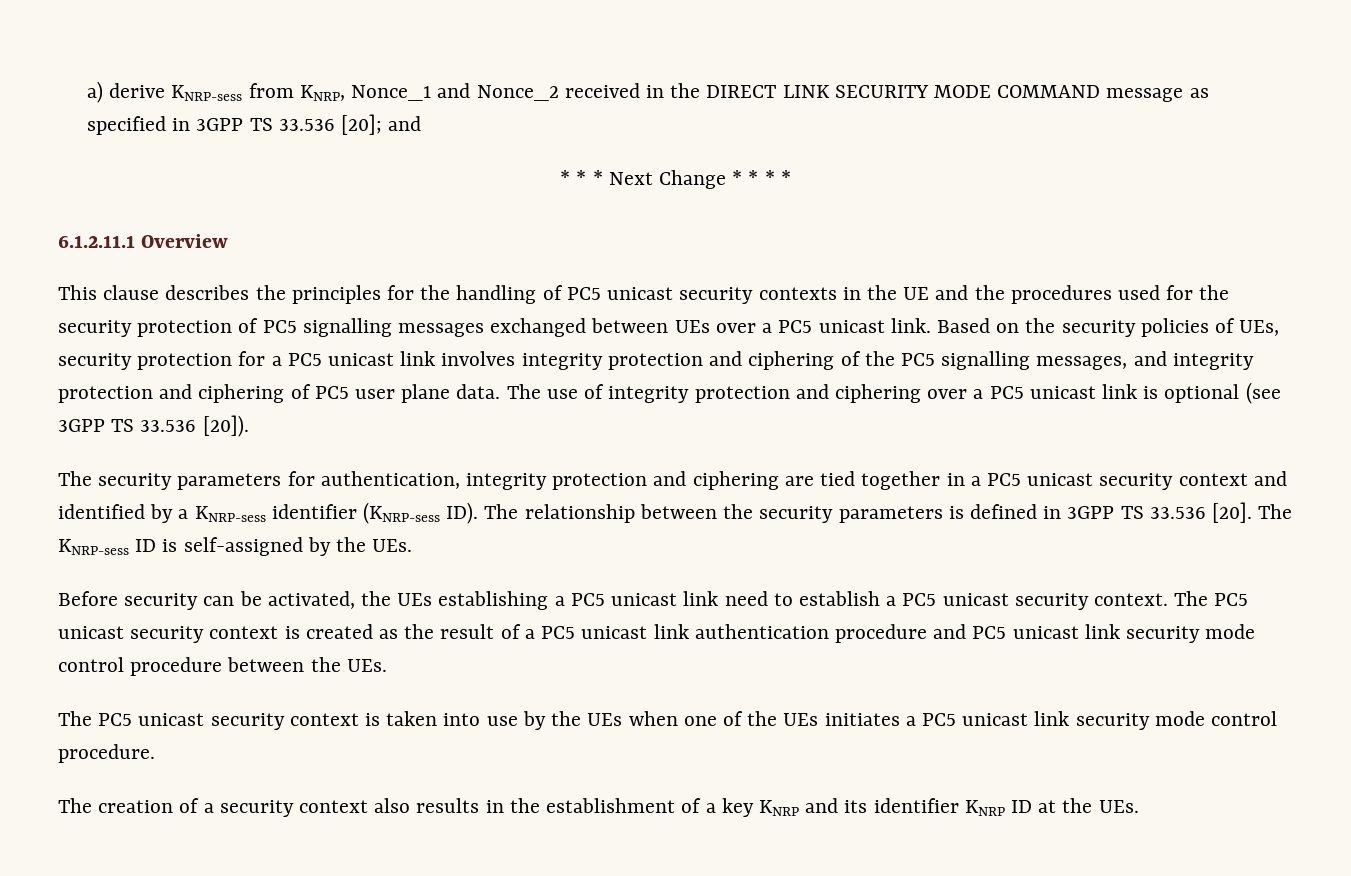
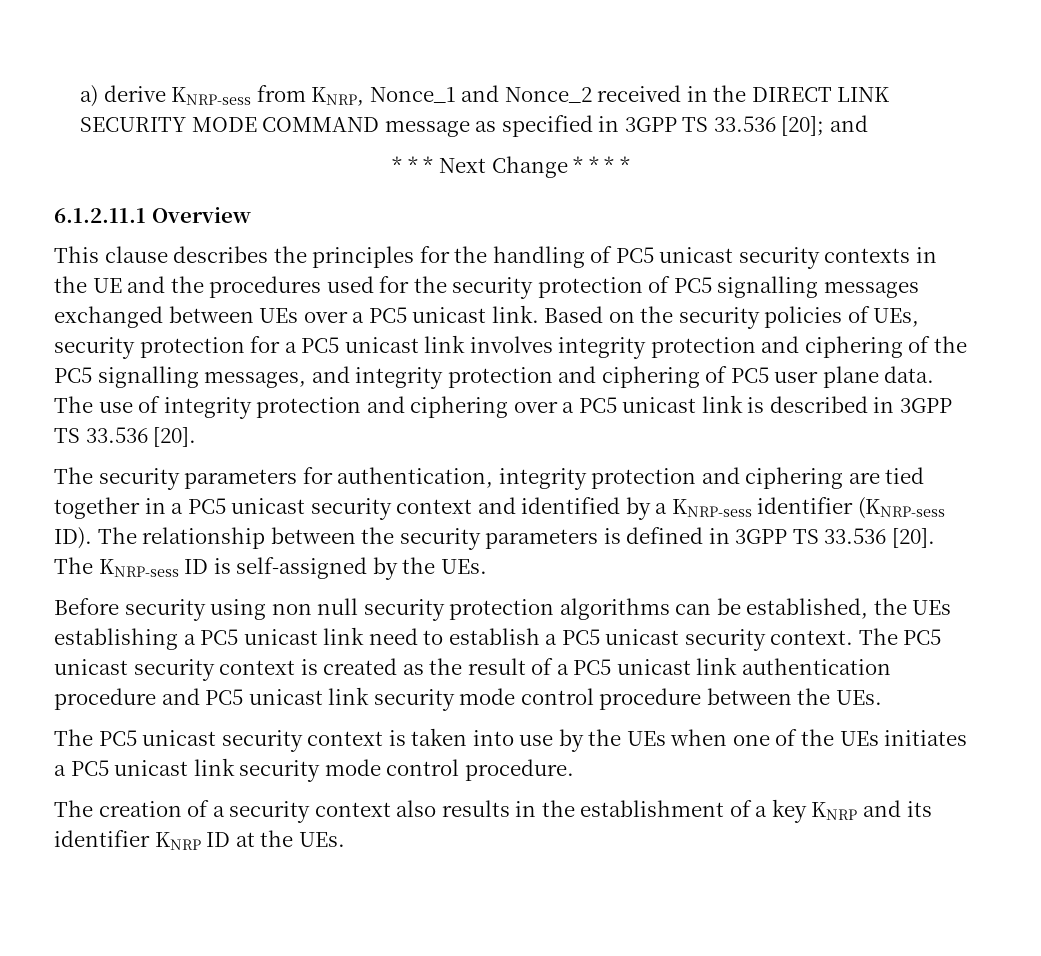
- The use of integrity protection and ciphering over a PC5 unicast link is optional (see 3GPP TS 33.536 [20]).
+ The use of integrity protection and ciphering over a PC5 unicast link is described in 3GPP TS 33.536 [20].
- Before security can be activated, the UEs establishing a PC5 unicast link need to establish a PC5 unicast security context.
+ Before security using non null security protection algorithms can be established, the UEs establishing a PC5 unicast link need to establish a PC5 unicast security context.

